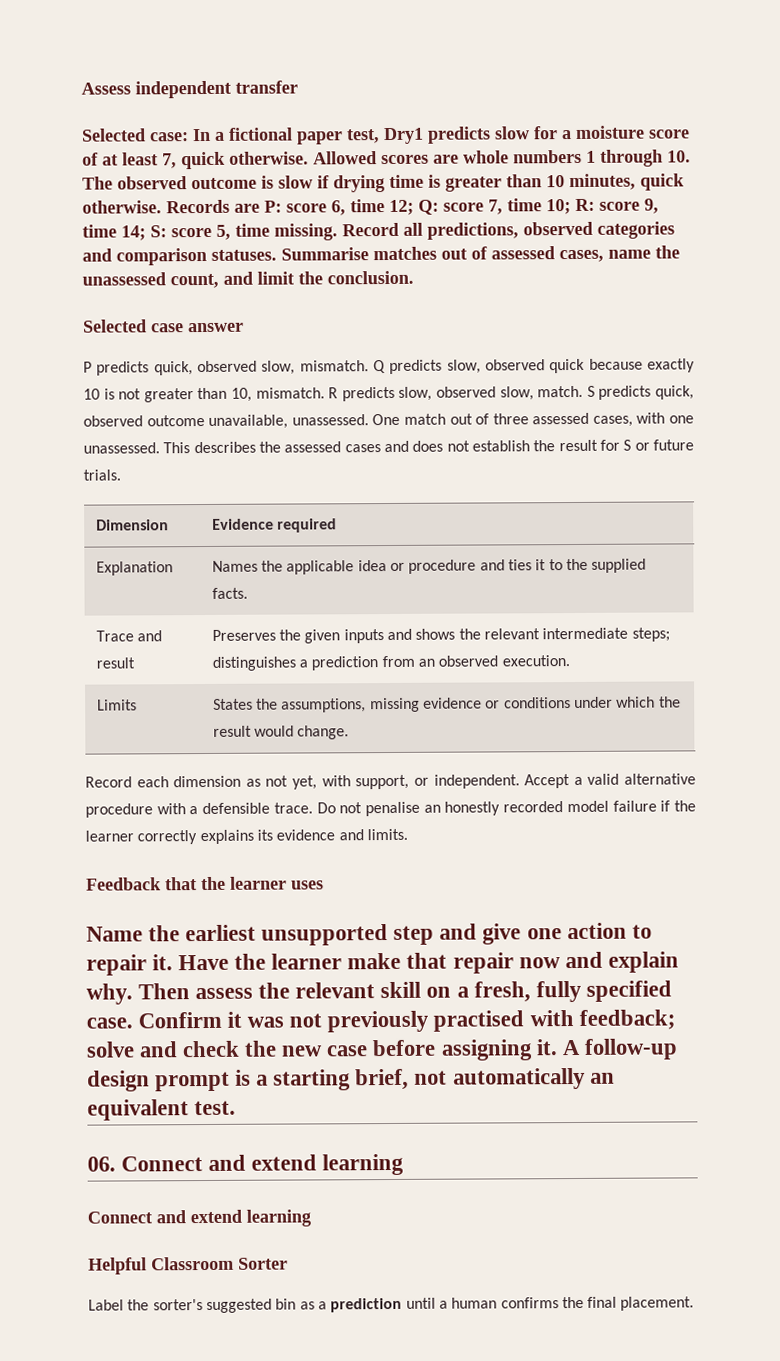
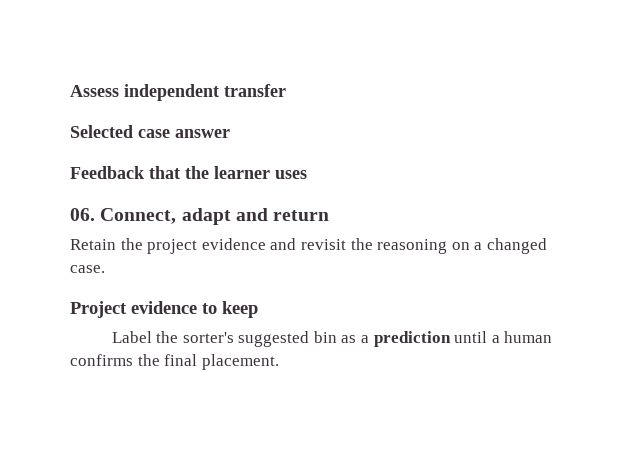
- Selected case: In a fictional paper test, Dry1 predicts slow for a moisture score of at least 7, quick otherwise. Allowed scores are whole numbers 1 through 10. The observed outcome is slow if drying time is greater than 10 minutes, quick otherwise. Records are P: score 6, time 12; Q: score 7, time 10; R: score 9, time 14; S: score 5, time missing. Record all predictions, observed categories and comparison statuses. Summarise matches out of assessed cases, name the unassessed count, and limit the conclusion.
  Selected case answer
- P predicts quick, observed slow, mismatch. Q predicts slow, observed quick because exactly 10 is not greater than 10, mismatch. R predicts slow, observed slow, match. S predicts quick, observed outcome unavailable, unassessed. One match out of three assessed cases, with one unassessed. This describes the assessed cases and does not establish the result for S or future trials.
- Dimension | Evidence required
- Explanation | Names the applicable idea or procedure and ties it to the supplied facts.
- Trace and result | Preserves the given inputs and shows the relevant intermediate steps; distinguishes a prediction from an observed execution.
- Limits | States the assumptions, missing evidence or conditions under which the result would change.
- Record each dimension as not yet, with support, or independent. Accept a valid alternative procedure with a defensible trace. Do not penalise an honestly recorded model failure if the learner correctly explains its evidence and limits.
- Name the earliest unsupported step and give one action to repair it. Have the learner make that repair now and explain why. Then assess the relevant skill on a fresh, fully specified case. Confirm it was not previously practised with feedback; solve and check the new case before assigning it. A follow-up design prompt is a starting brief, not automatically an equivalent test.
- 06. Connect and extend learning
- Connect and extend learning
- Helpful Classroom Sorter
+ 06. Connect, adapt and return
+ Retain the project evidence and revisit the reasoning on a changed case.
+ Project evidence to keep

